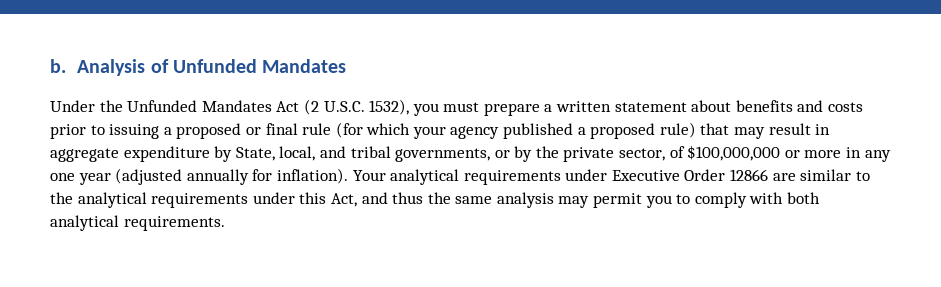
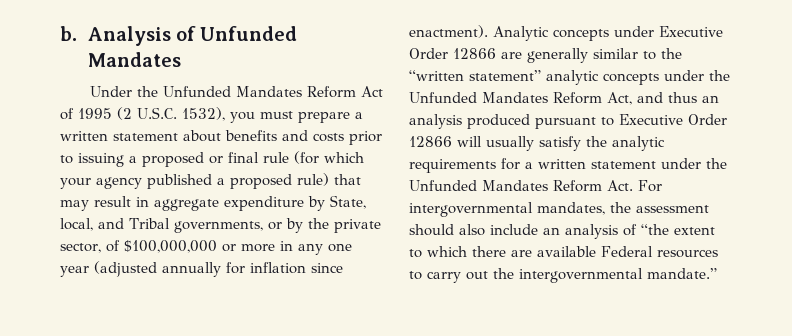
- Under the Unfunded Mandates Act (2 U.S.C. 1532), you must prepare a written statement about benefits and costs prior to issuing a proposed or final rule (for which your agency published a proposed rule) that may result in aggregate expenditure by State, local, and tribal governments, or by the private sector, of $100,000,000 or more in any one year (adjusted annually for inflation). Your analytical requirements under Executive Order 12866 are similar to the analytical requirements under this Act, and thus the same analysis may permit you to comply with both analytical requirements.
+ Under the Unfunded Mandates Reform Act of 1995 (2 U.S.C. 1532), you must prepare a written statement about benefits and costs prior to issuing a proposed or final rule (for which your agency published a proposed rule) that may result in aggregate expenditure by State, local, and Tribal governments, or by the private sector, of $100,000,000 or more in any one year (adjusted annually for inflation since enactment). Analytic concepts under Executive Order 12866 are generally similar to the “written statement” analytic concepts under the Unfunded Mandates Reform Act, and thus an analysis produced pursuant to Executive Order 12866 will usually satisfy the analytic requirements for a written statement under the Unfunded Mandates Reform Act. For intergovernmental mandates, the assessment should also include an analysis of “the extent to which there are available Federal resources to carry out the intergovernmental mandate.”

